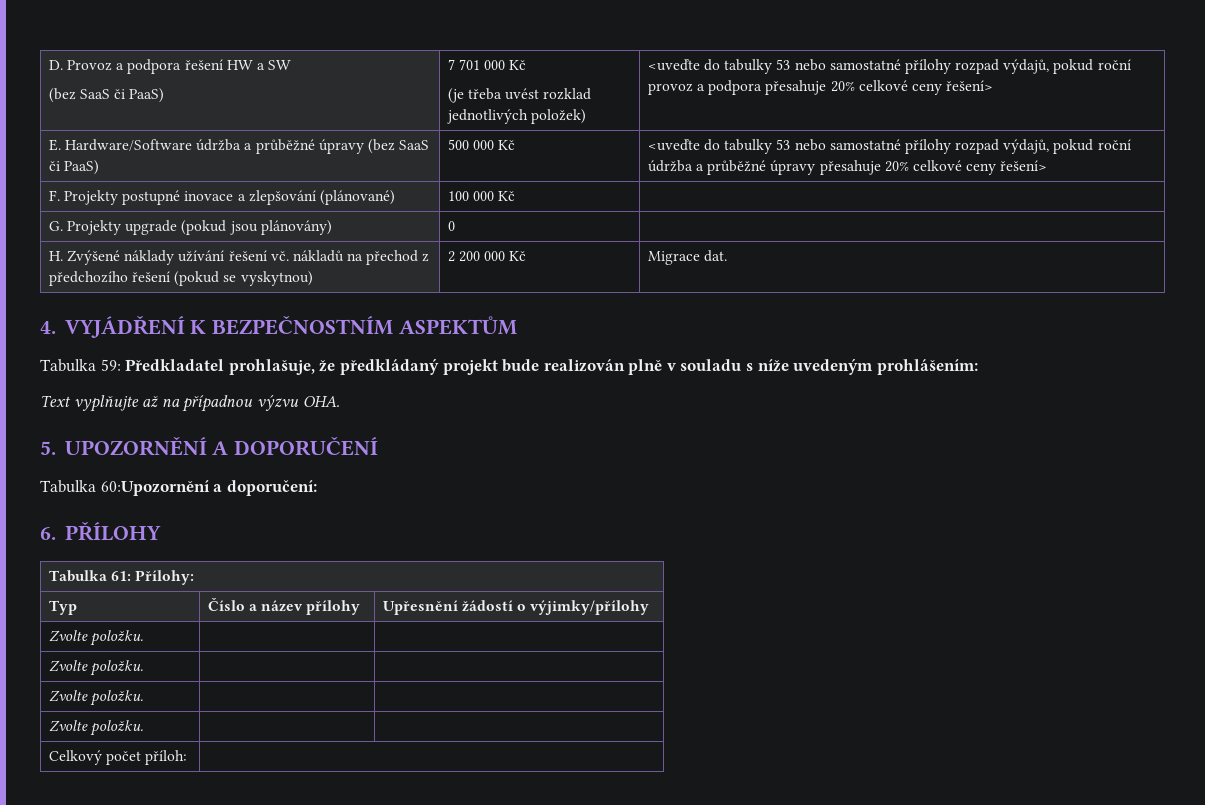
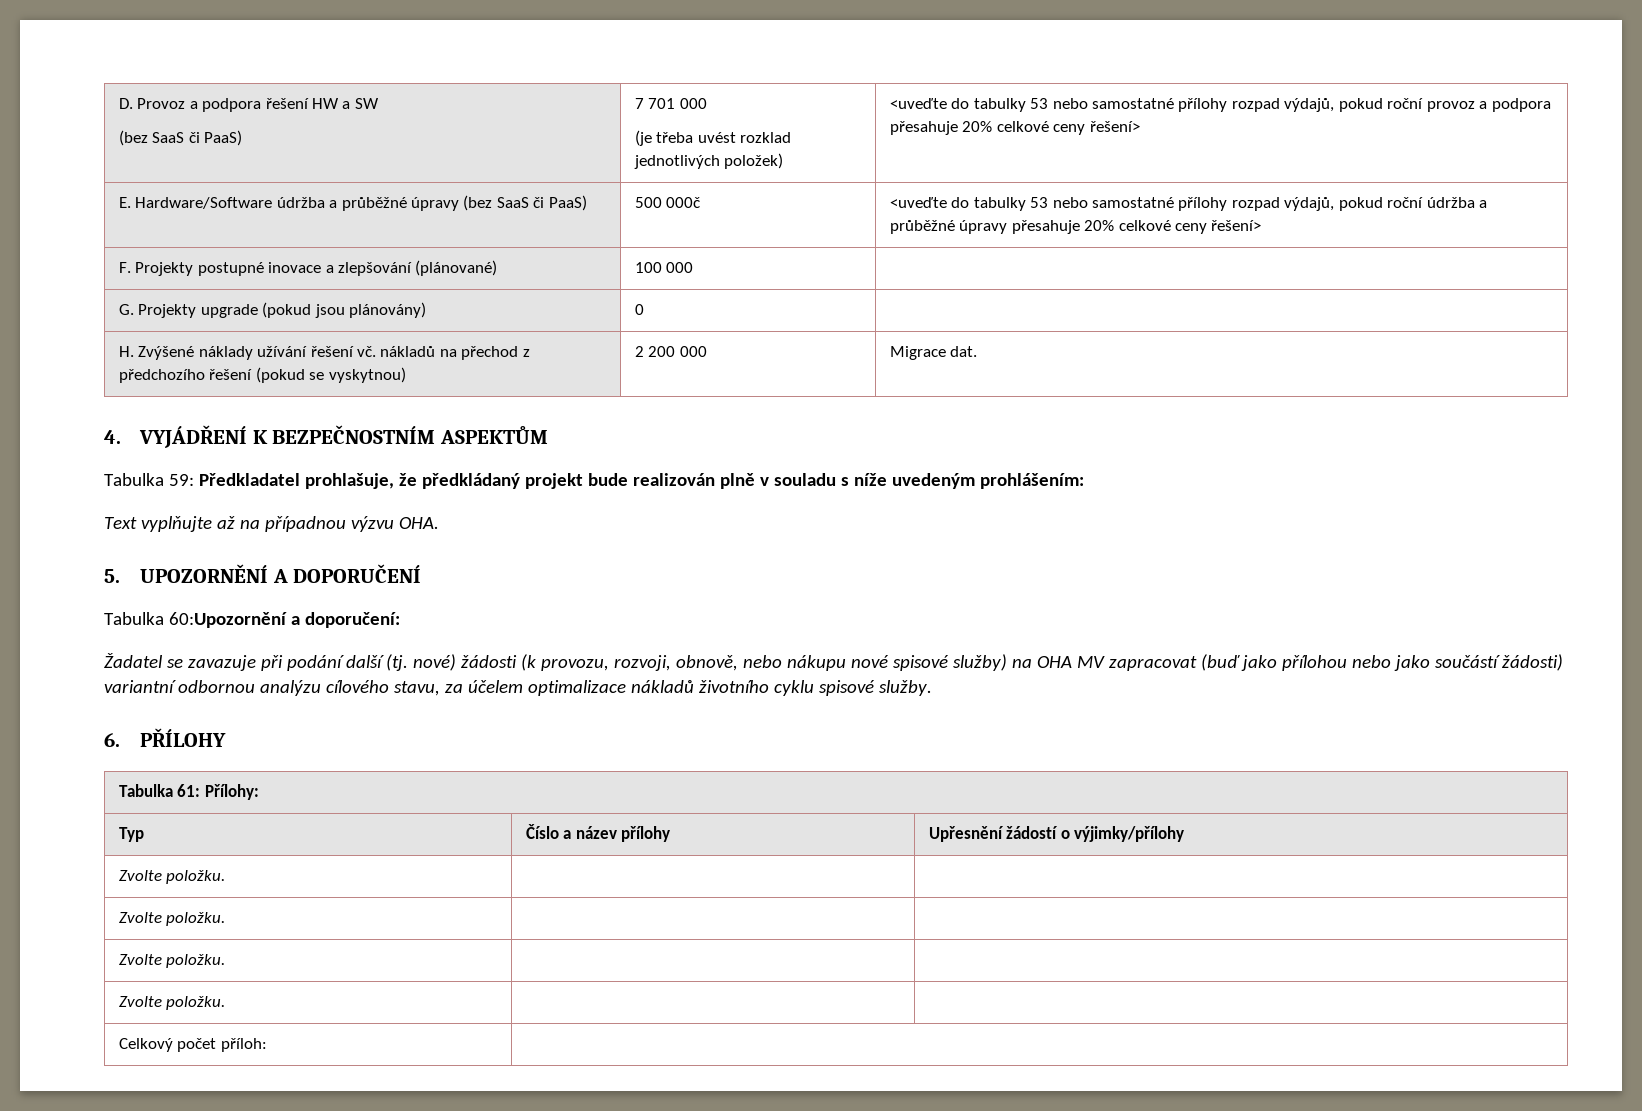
- 7 701 000 Kč
+ 7 701 000
- E. Hardware/Software údržba a průběžné úpravy (bez SaaS či PaaS) | 500 000 Kč | <uveďte do tabulky 53 nebo samostatné přílohy rozpad výdajů, pokud roční údržba a průběžné úpravy přesahuje 20% celkové ceny řešení>
+ E. Hardware/Software údržba a průběžné úpravy (bez SaaS či PaaS) | 500 000č | <uveďte do tabulky 53 nebo samostatné přílohy rozpad výdajů, pokud roční údržba a průběžné úpravy přesahuje 20% celkové ceny řešení>
- F. Projekty postupné inovace a zlepšování (plánované) | 100 000 Kč |
+ F. Projekty postupné inovace a zlepšování (plánované) | 100 000 |
- H. Zvýšené náklady užívání řešení vč. nákladů na přechod z předchozího řešení (pokud se vyskytnou) | 2 200 000 Kč | Migrace dat.
+ H. Zvýšené náklady užívání řešení vč. nákladů na přechod z předchozího řešení (pokud se vyskytnou) | 2 200 000 | Migrace dat.
+ Žadatel se zavazuje při podání další (tj. nové) žádosti (k provozu, rozvoji, obnově, nebo nákupu nové spisové služby) na OHA MV zapracovat (buď jako přílohou nebo jako součástí žádosti) variantní odbornou analýzu cílového stavu, za účelem optimalizace nákladů životního cyklu spisové služby.

